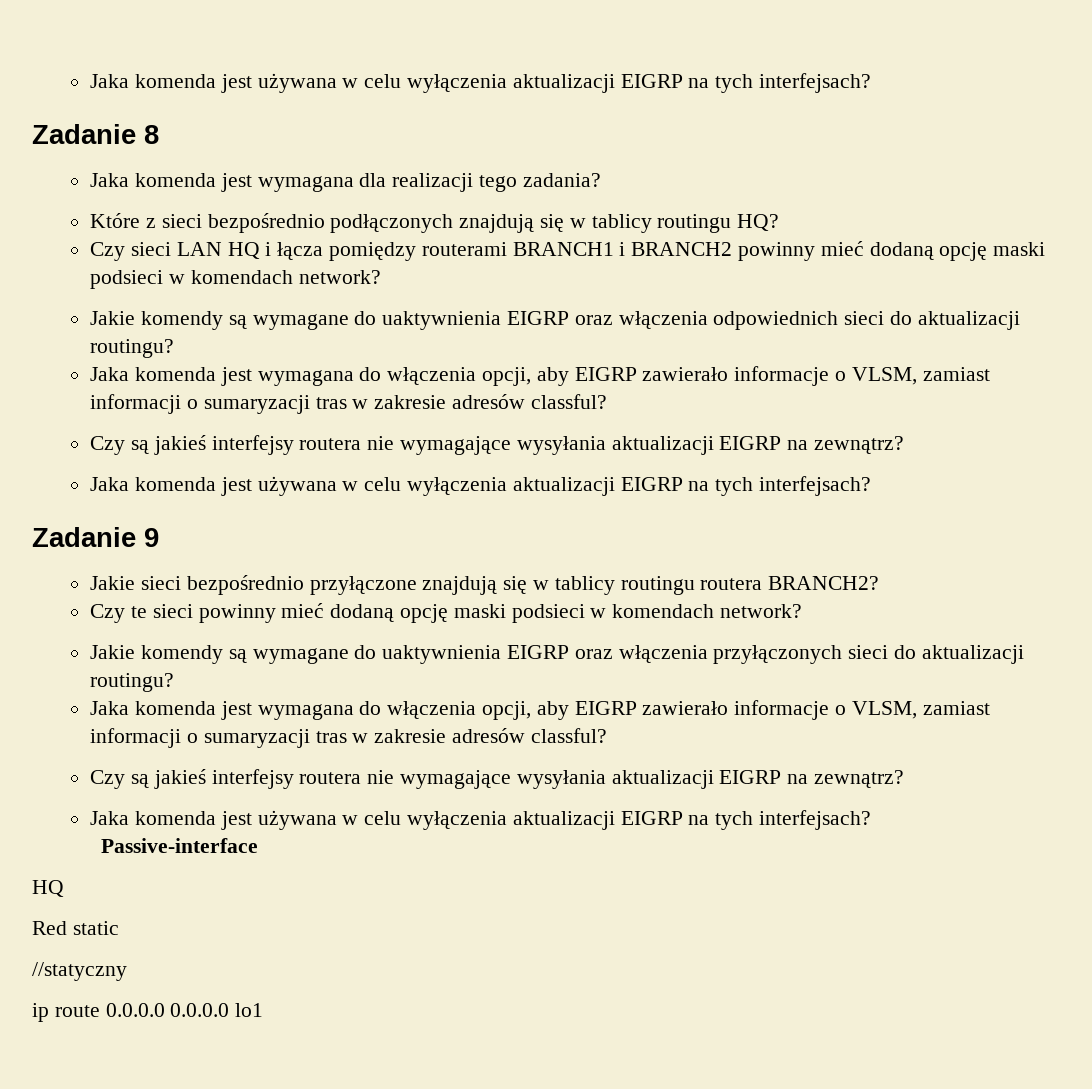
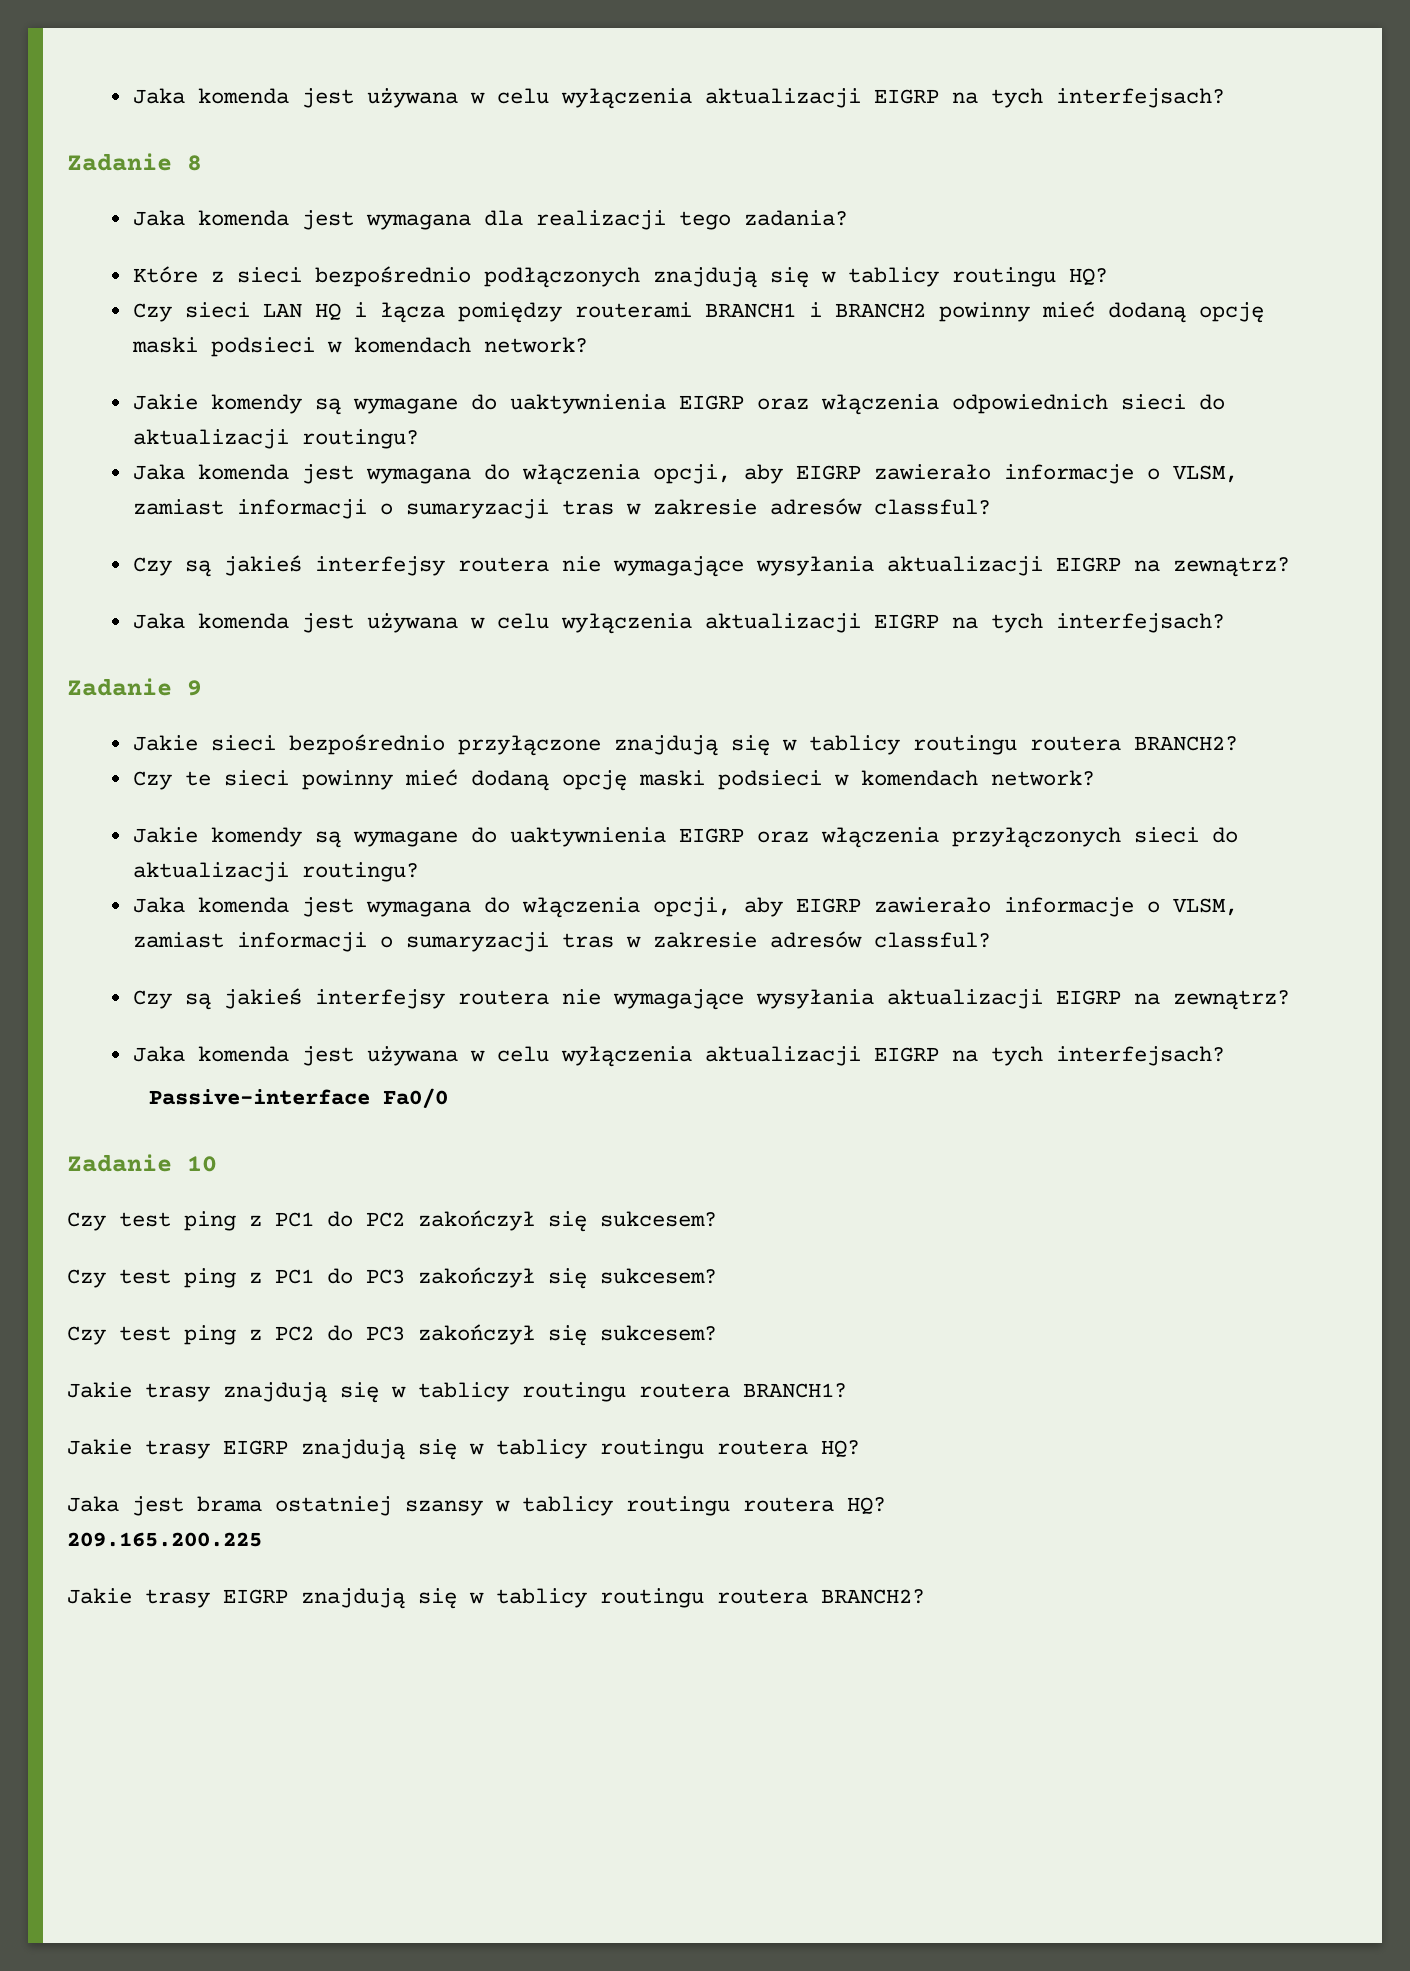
- Passive-interface
- HQ
- Red static
- //statyczny
- ip route 0.0.0.0 0.0.0.0 lo1
+ Passive-interface Fa0/0
+ Zadanie 10
+ Czy test ping z PC1 do PC2 zakończył się sukcesem?
+ Czy test ping z PC1 do PC3 zakończył się sukcesem?
+ Czy test ping z PC2 do PC3 zakończył się sukcesem?
+ Jakie trasy znajdują się w tablicy routingu routera BRANCH1?
+ Jakie trasy EIGRP znajdują się w tablicy routingu routera HQ?
+ Jaka jest brama ostatniej szansy w tablicy routingu routera HQ?
+ 209.165.200.225
+ Jakie trasy EIGRP znajdują się w tablicy routingu routera BRANCH2?

